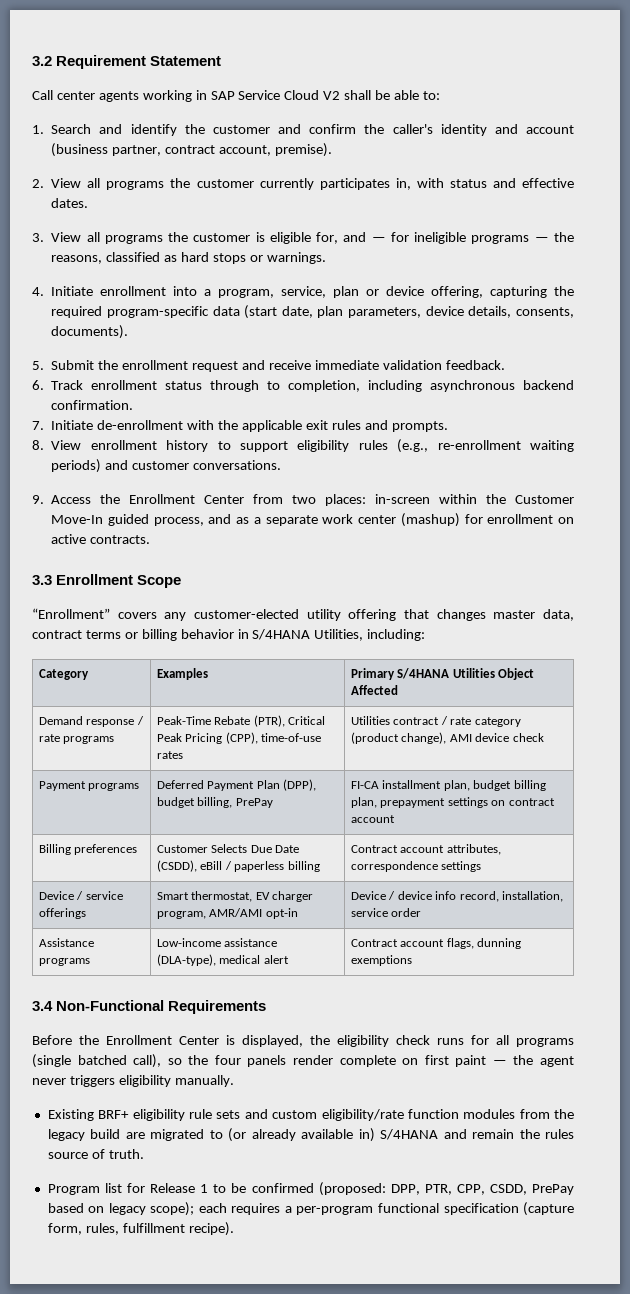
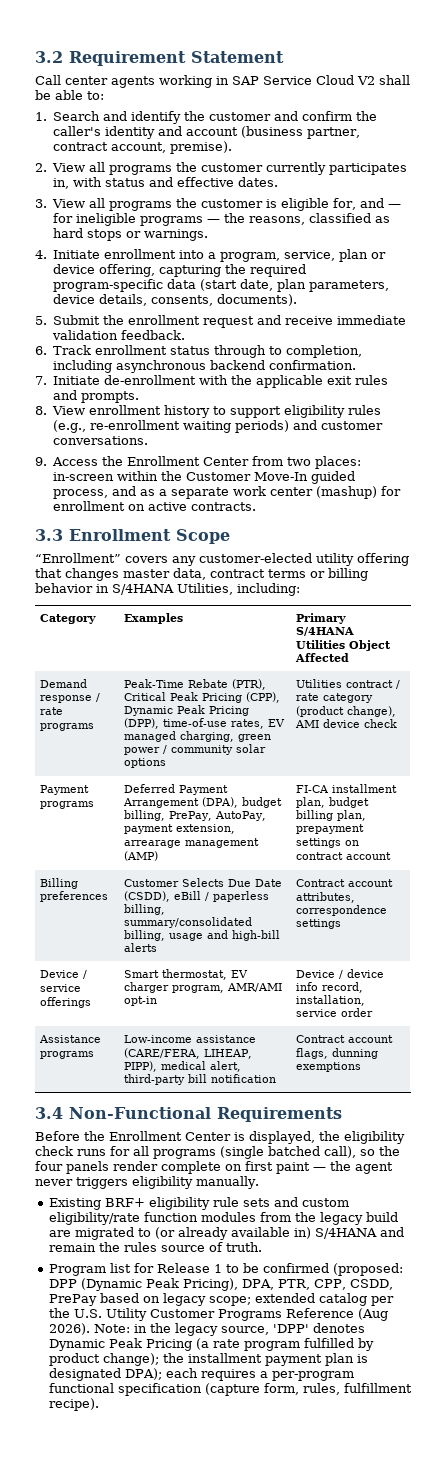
- Demand response / rate programs | Peak-Time Rebate (PTR), Critical Peak Pricing (CPP), time-of-use rates | Utilities contract / rate category (product change), AMI device check
+ Demand response / rate programs | Peak-Time Rebate (PTR), Critical Peak Pricing (CPP), Dynamic Peak Pricing (DPP), time-of-use rates, EV managed charging, green power / community solar options | Utilities contract / rate category (product change), AMI device check
- Payment programs | Deferred Payment Plan (DPP), budget billing, PrePay | FI-CA installment plan, budget billing plan, prepayment settings on contract account
+ Payment programs | Deferred Payment Arrangement (DPA), budget billing, PrePay, AutoPay, payment extension, arrearage management (AMP) | FI-CA installment plan, budget billing plan, prepayment settings on contract account
- Billing preferences | Customer Selects Due Date (CSDD), eBill / paperless billing | Contract account attributes, correspondence settings
+ Billing preferences | Customer Selects Due Date (CSDD), eBill / paperless billing, summary/consolidated billing, usage and high-bill alerts | Contract account attributes, correspondence settings
- Assistance programs | Low-income assistance (DLA-type), medical alert | Contract account flags, dunning exemptions
+ Assistance programs | Low-income assistance (CARE/FERA, LIHEAP, PIPP), medical alert, third-party bill notification | Contract account flags, dunning exemptions
- Program list for Release 1 to be confirmed (proposed: DPP, PTR, CPP, CSDD, PrePay based on legacy scope); each requires a per-program functional specification (capture form, rules, fulfillment recipe).
+ Program list for Release 1 to be confirmed (proposed: DPP (Dynamic Peak Pricing), DPA, PTR, CPP, CSDD, PrePay based on legacy scope; extended catalog per the U.S. Utility Customer Programs Reference (Aug 2026). Note: in the legacy source, 'DPP' denotes Dynamic Peak Pricing (a rate program fulfilled by product change); the installment payment plan is designated DPA); each requires a per-program functional specification (capture form, rules, fulfillment recipe).

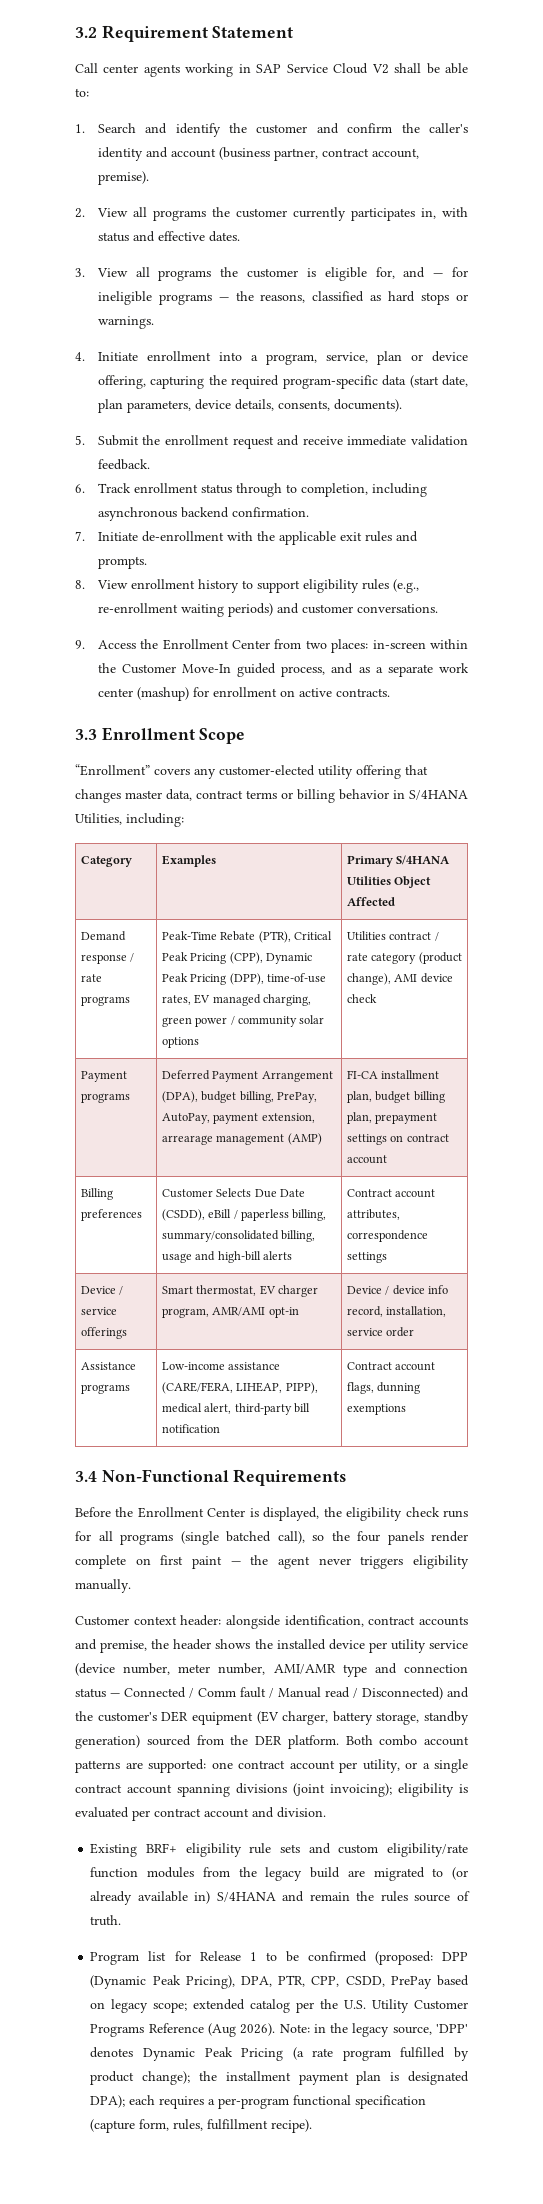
+ Customer context header: alongside identification, contract accounts and premise, the header shows the installed device per utility service (device number, meter number, AMI/AMR type and connection status — Connected / Comm fault / Manual read / Disconnected) and the customer's DER equipment (EV charger, battery storage, standby generation) sourced from the DER platform. Both combo account patterns are supported: one contract account per utility, or a single contract account spanning divisions (joint invoicing); eligibility is evaluated per contract account and division.

